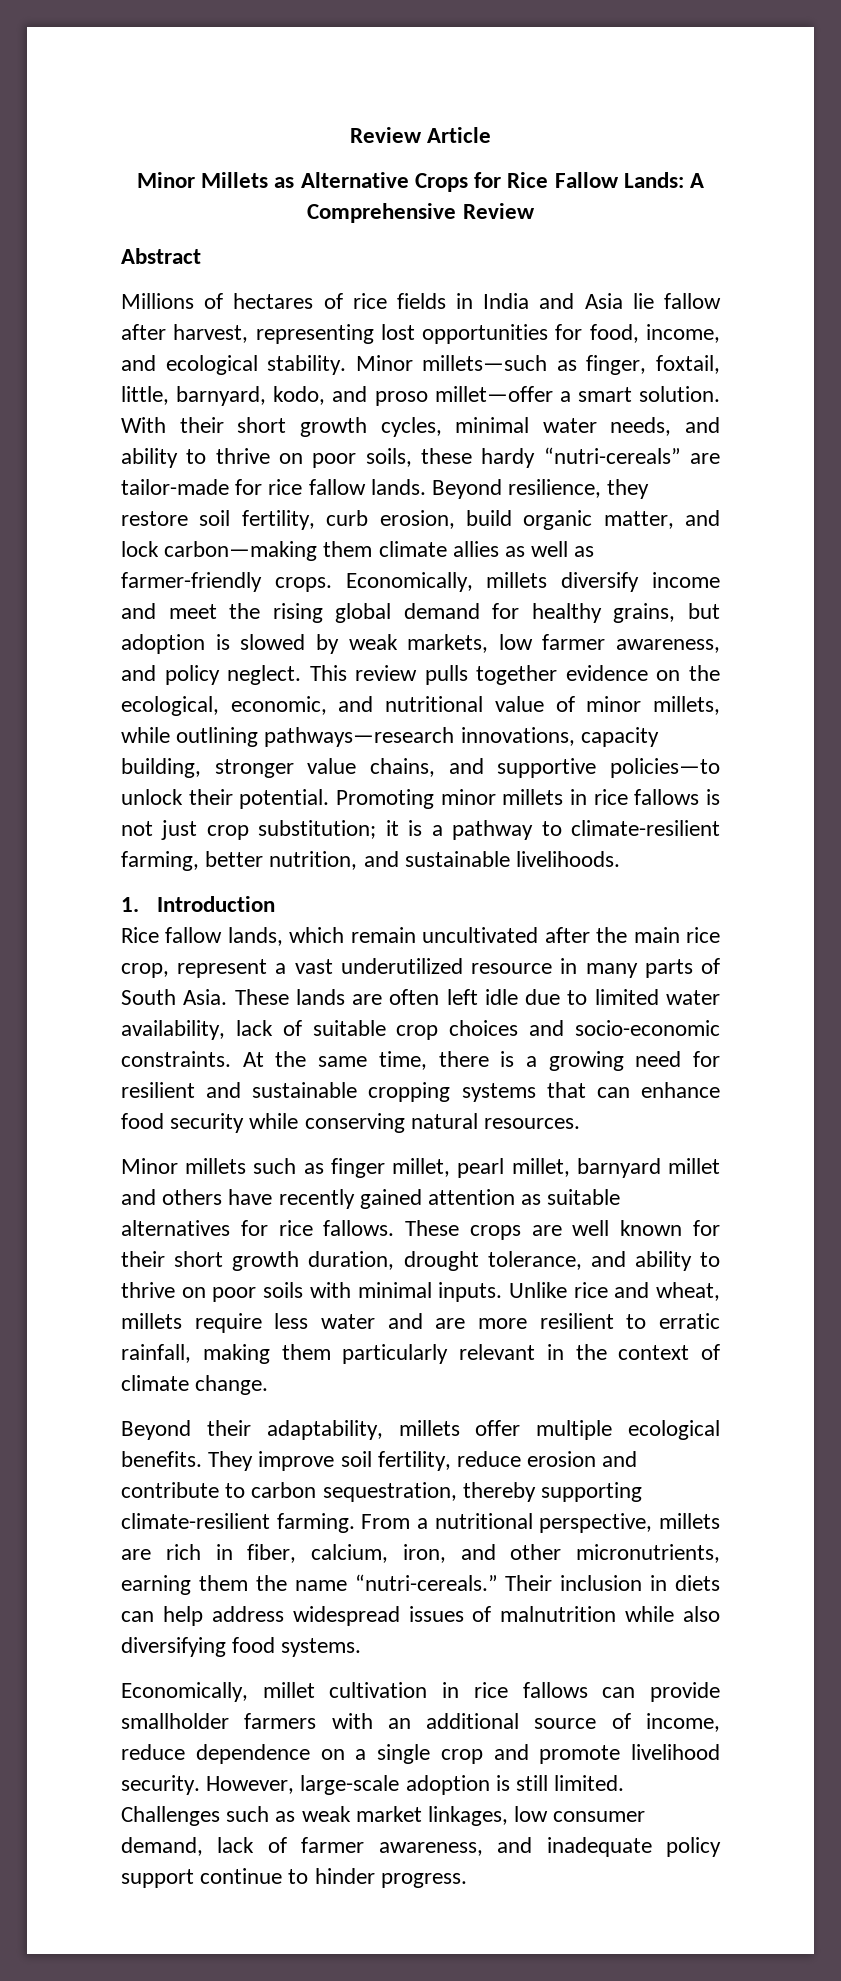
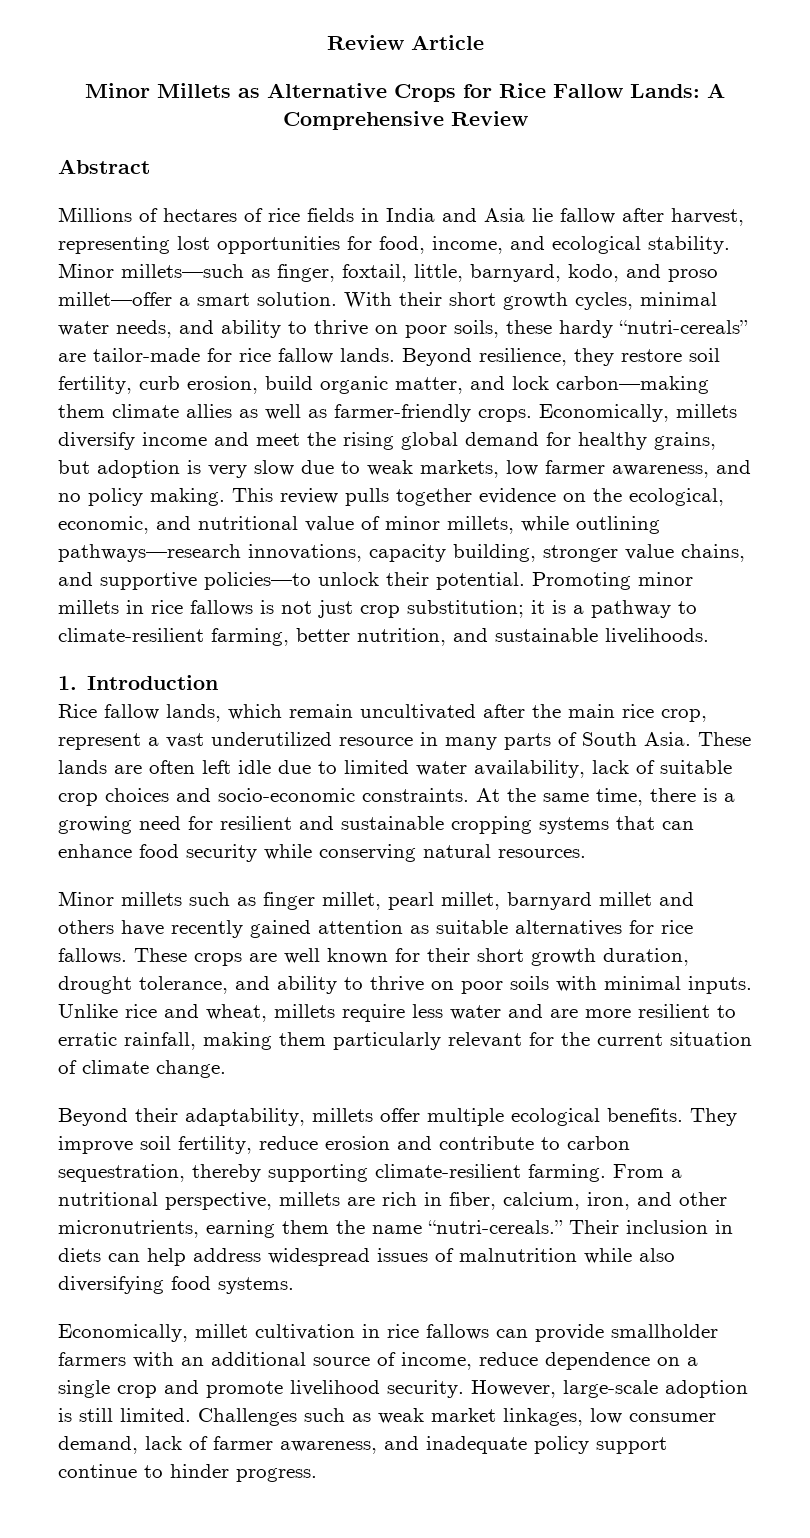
- Economically, millets diversify income and meet the rising global demand for healthy grains, but adoption is slowed by weak markets, low farmer awareness, and policy neglect.
+ Economically, millets diversify income and meet the rising global demand for healthy grains, but adoption is very slow due to weak markets, low farmer awareness, and no policy making.
- Unlike rice and wheat, millets require less water and are more resilient to erratic rainfall, making them particularly relevant in the context of climate change.
+ Unlike rice and wheat, millets require less water and are more resilient to erratic rainfall, making them particularly relevant for the current situation of climate change.

